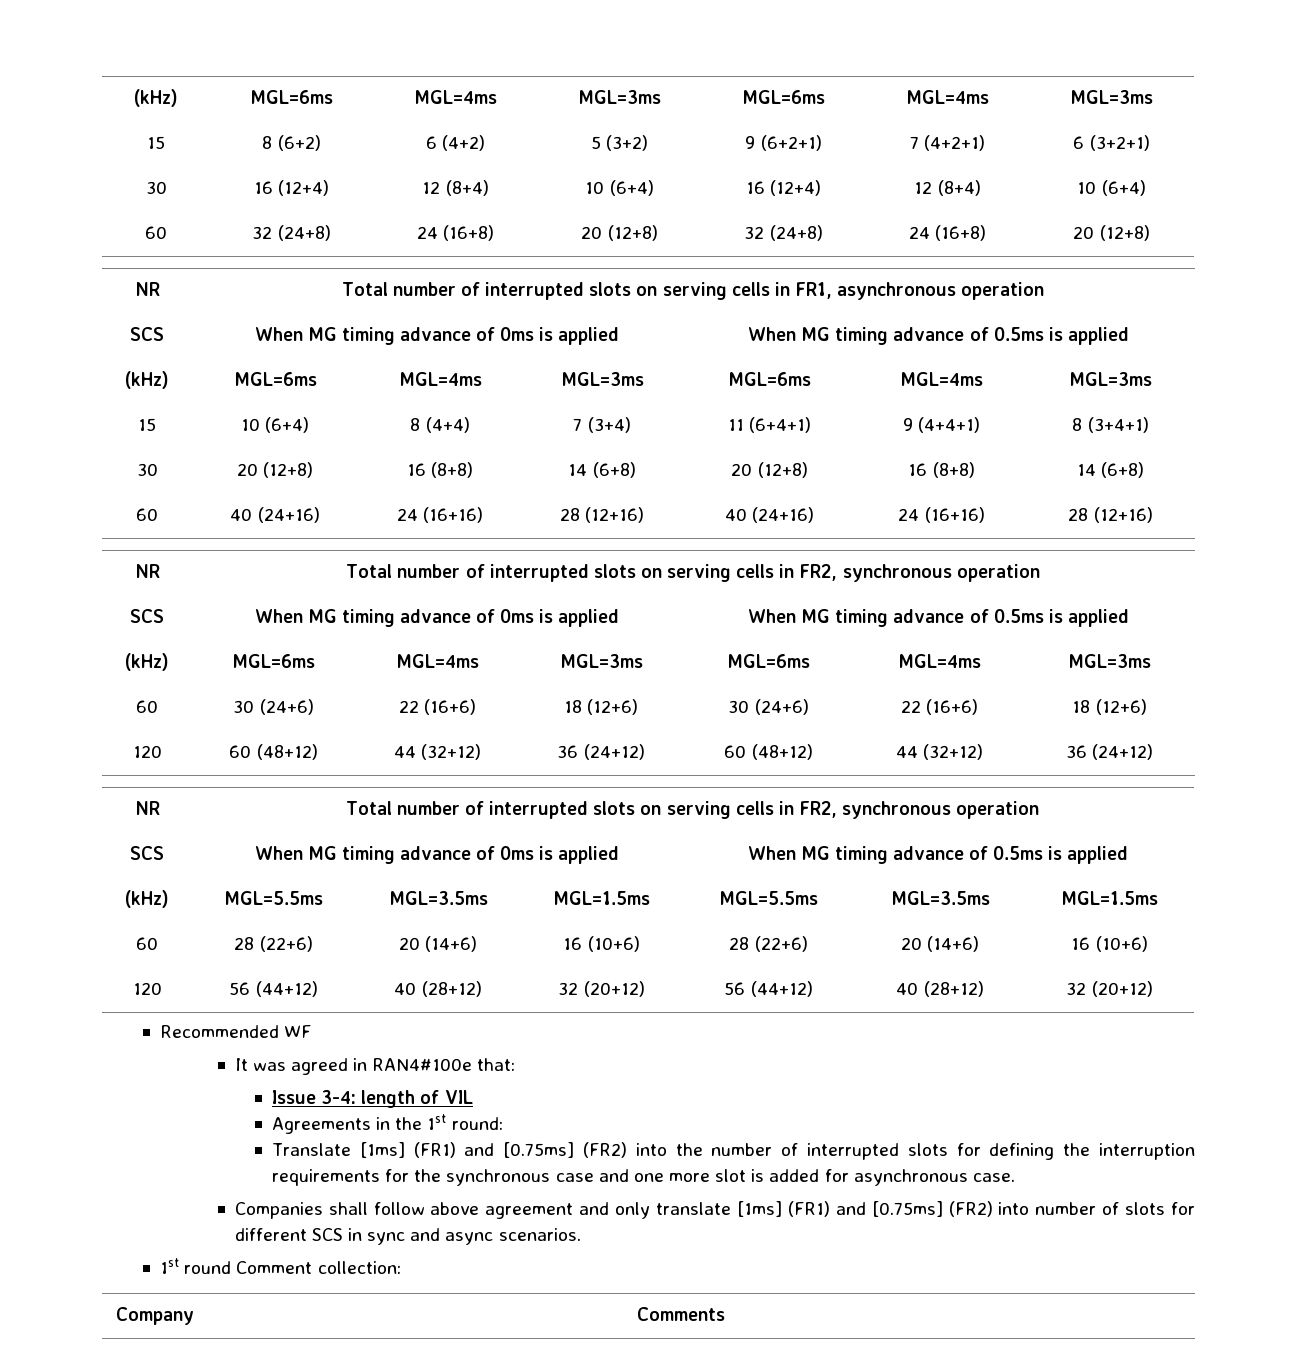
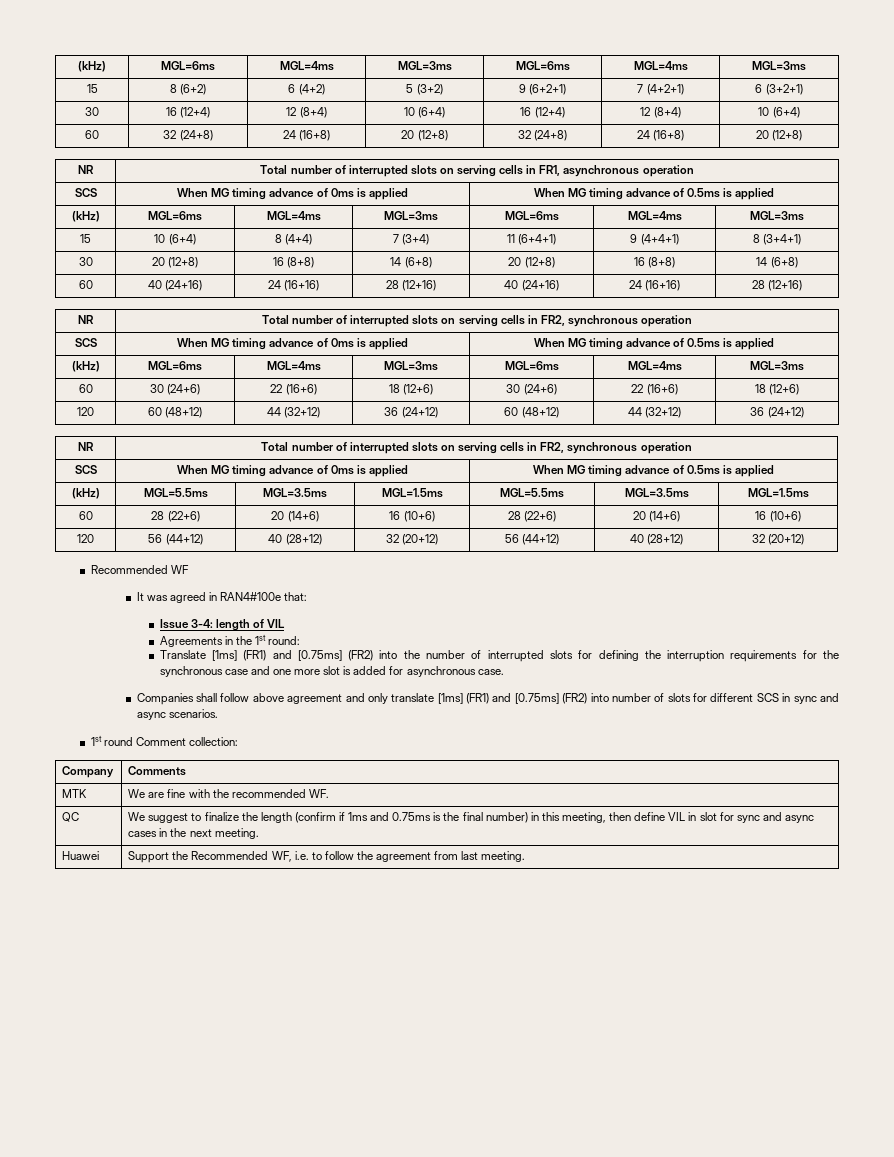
+ MTK | We are fine with the recommended WF.
+ QC | We suggest to finalize the length (confirm if 1ms and 0.75ms is the final number) in this meeting, then define VIL in slot for sync and async cases in the next meeting.
+ Huawei | Support the Recommended WF, i.e. to follow the agreement from last meeting.

